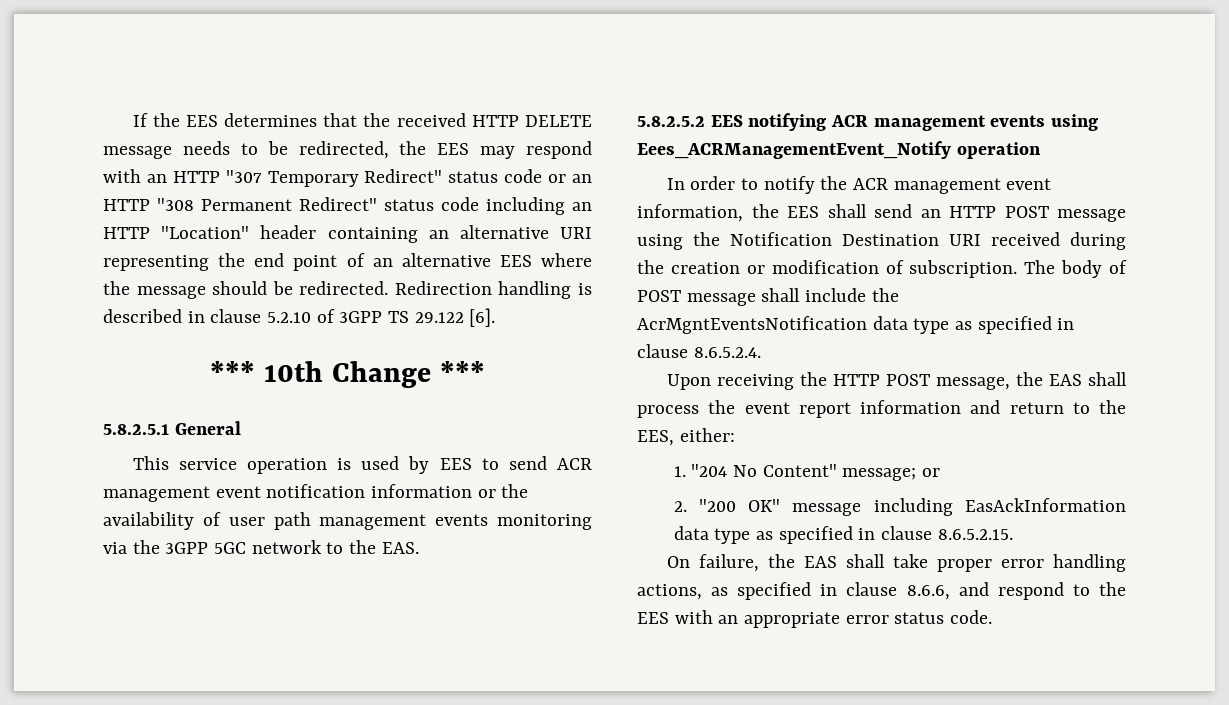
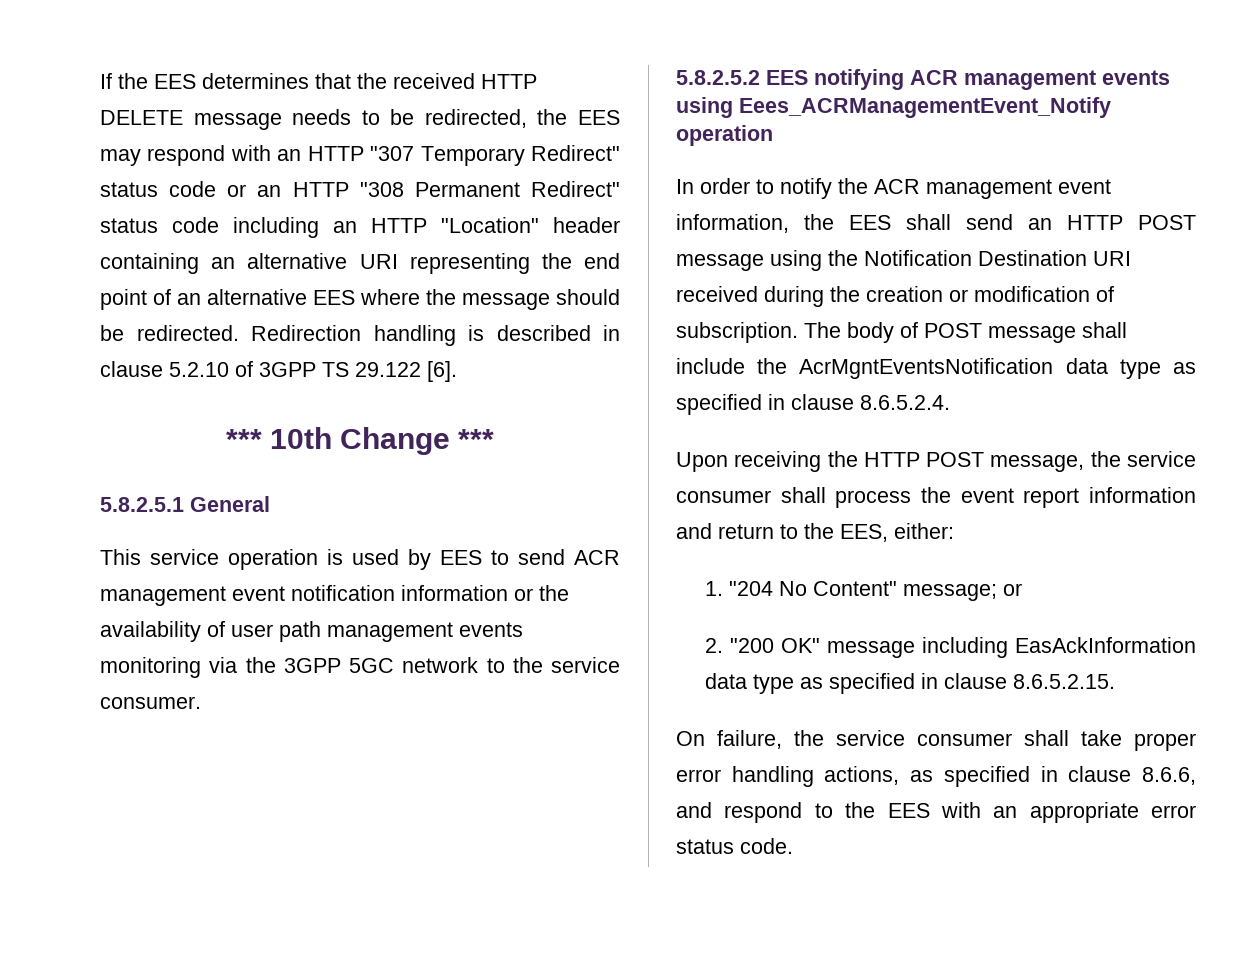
- This service operation is used by EES to send ACR management event notification information or the availability of user path management events monitoring via the 3GPP 5GC network to the EAS.
+ This service operation is used by EES to send ACR management event notification information or the availability of user path management events monitoring via the 3GPP 5GC network to the service consumer.
- Upon receiving the HTTP POST message, the EAS shall process the event report information and return to the EES, either:
+ Upon receiving the HTTP POST message, the service consumer shall process the event report information and return to the EES, either:
- On failure, the EAS shall take proper error handling actions, as specified in clause 8.6.6, and respond to the EES with an appropriate error status code.
+ On failure, the service consumer shall take proper error handling actions, as specified in clause 8.6.6, and respond to the EES with an appropriate error status code.

